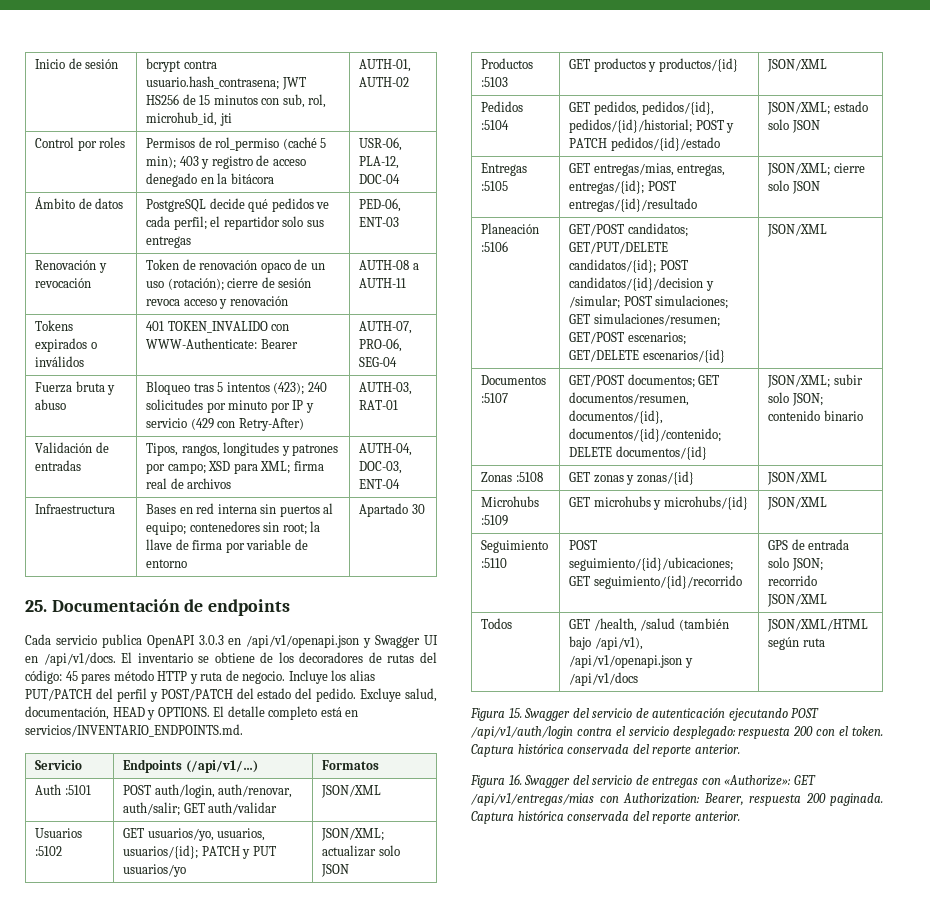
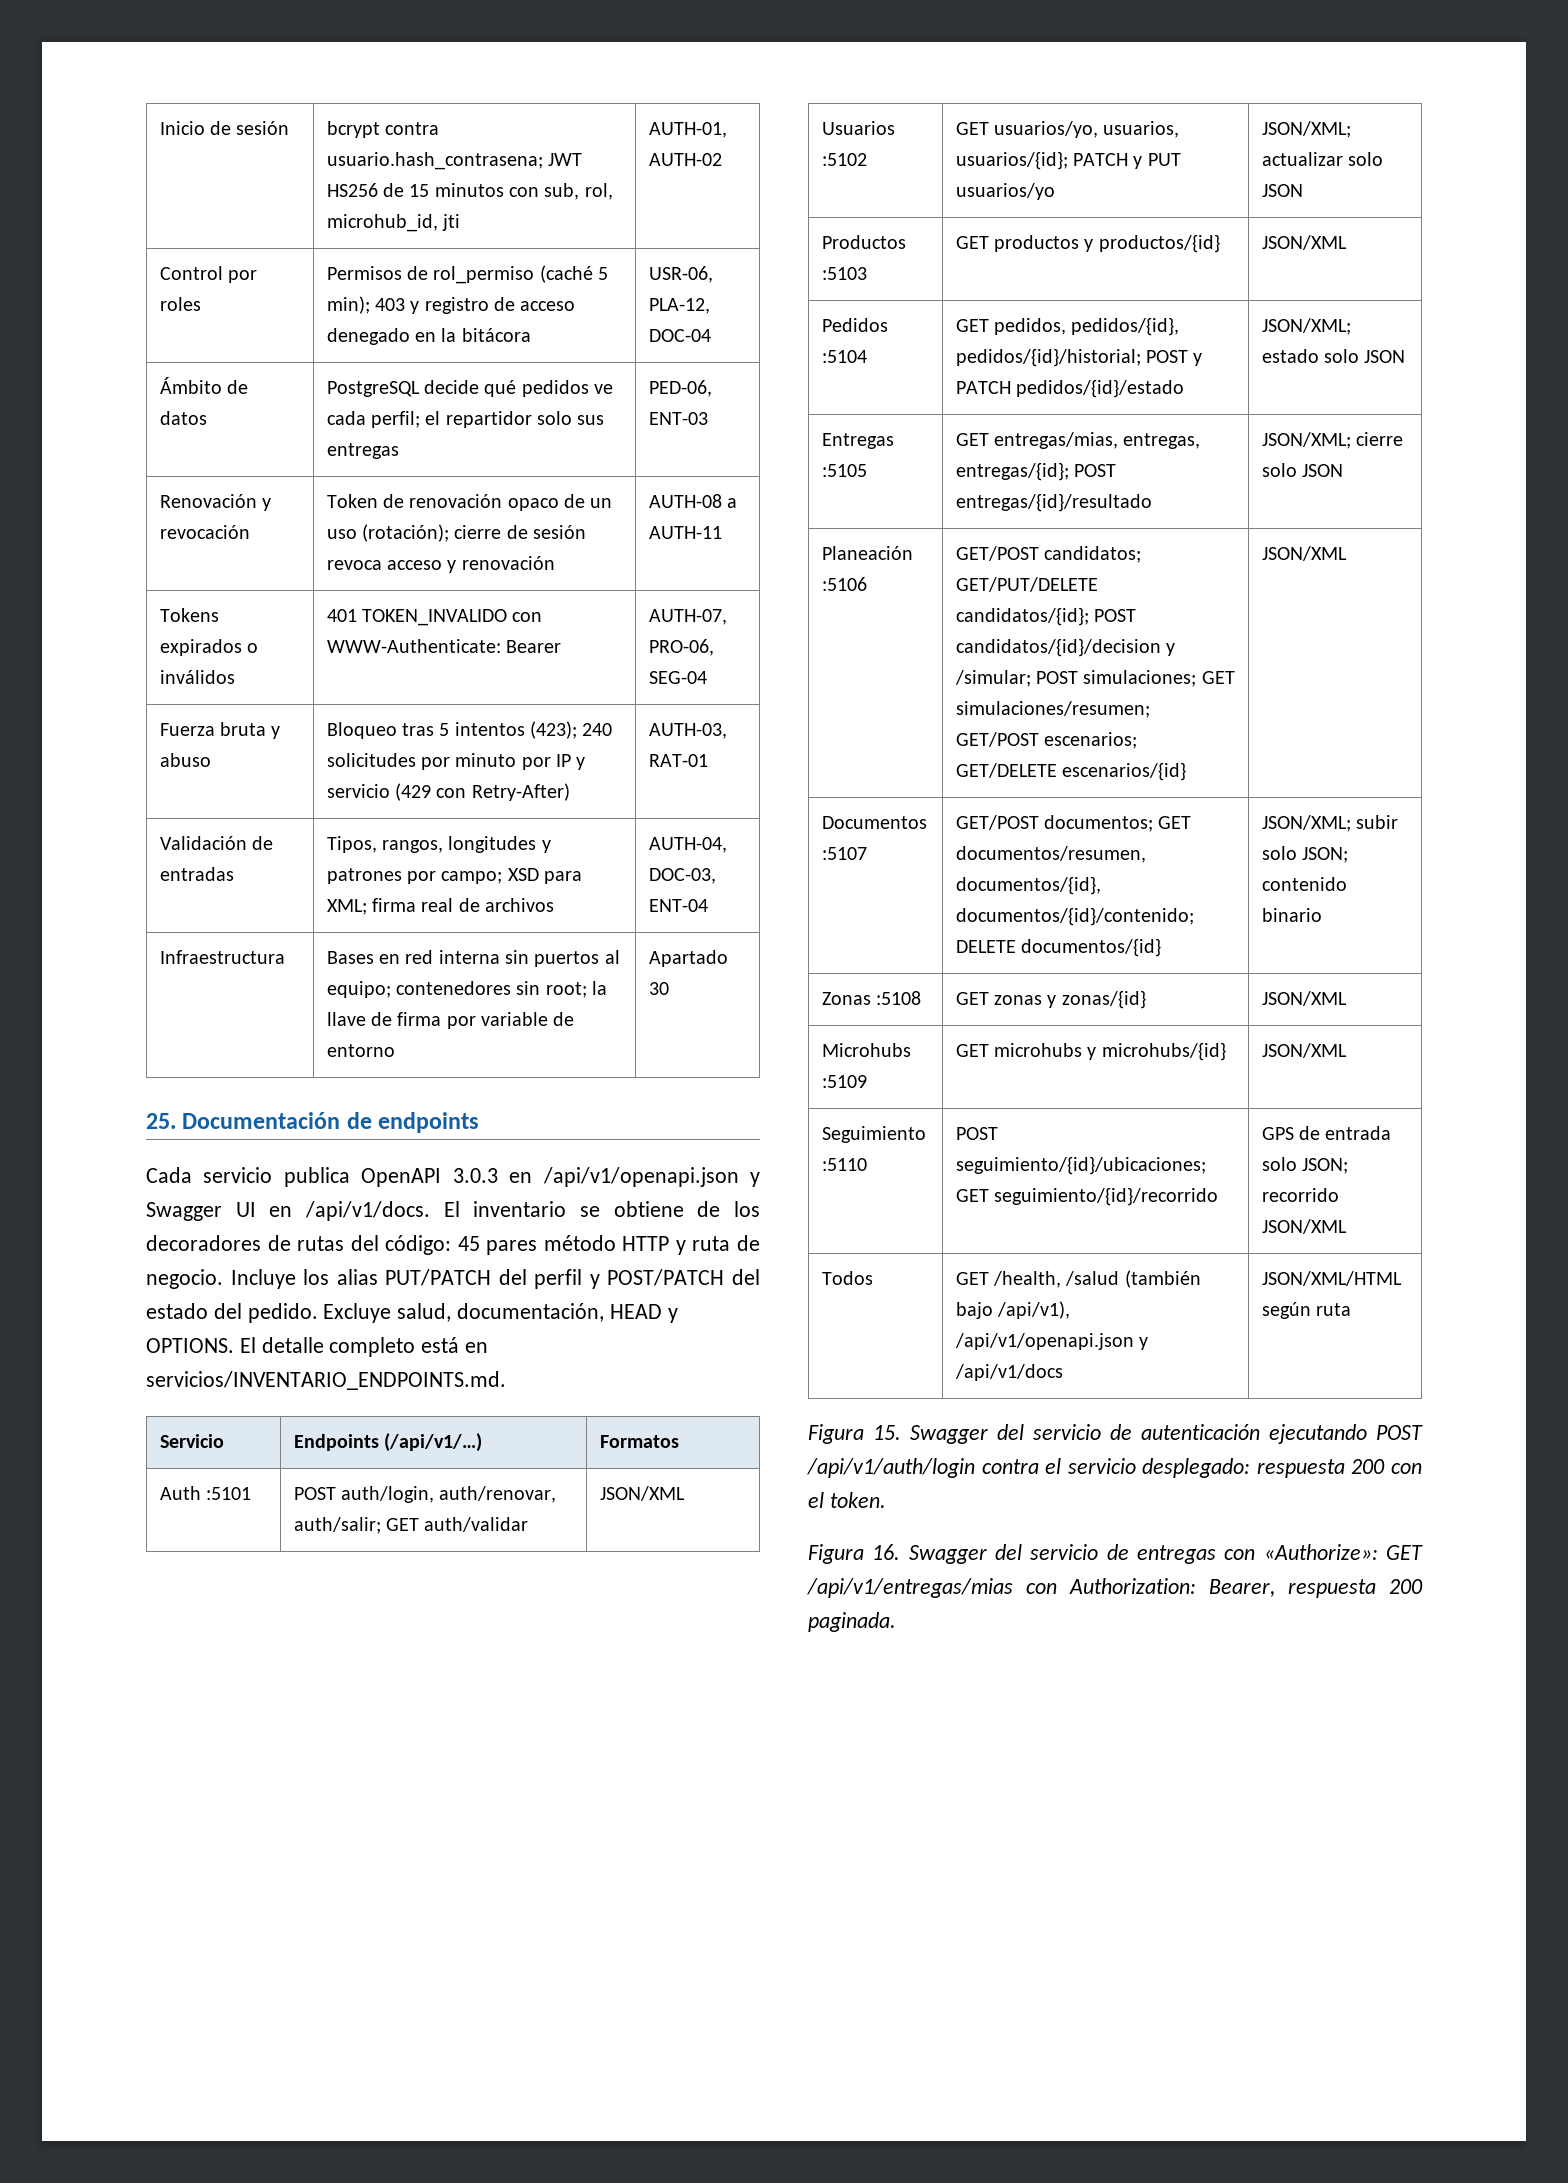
- Figura 15. Swagger del servicio de autenticación ejecutando POST /api/v1/auth/login contra el servicio desplegado: respuesta 200 con el token. Captura histórica conservada del reporte anterior.
+ Figura 15. Swagger del servicio de autenticación ejecutando POST /api/v1/auth/login contra el servicio desplegado: respuesta 200 con el token.
- Figura 16. Swagger del servicio de entregas con «Authorize»: GET /api/v1/entregas/mias con Authorization: Bearer, respuesta 200 paginada. Captura histórica conservada del reporte anterior.
+ Figura 16. Swagger del servicio de entregas con «Authorize»: GET /api/v1/entregas/mias con Authorization: Bearer, respuesta 200 paginada.

